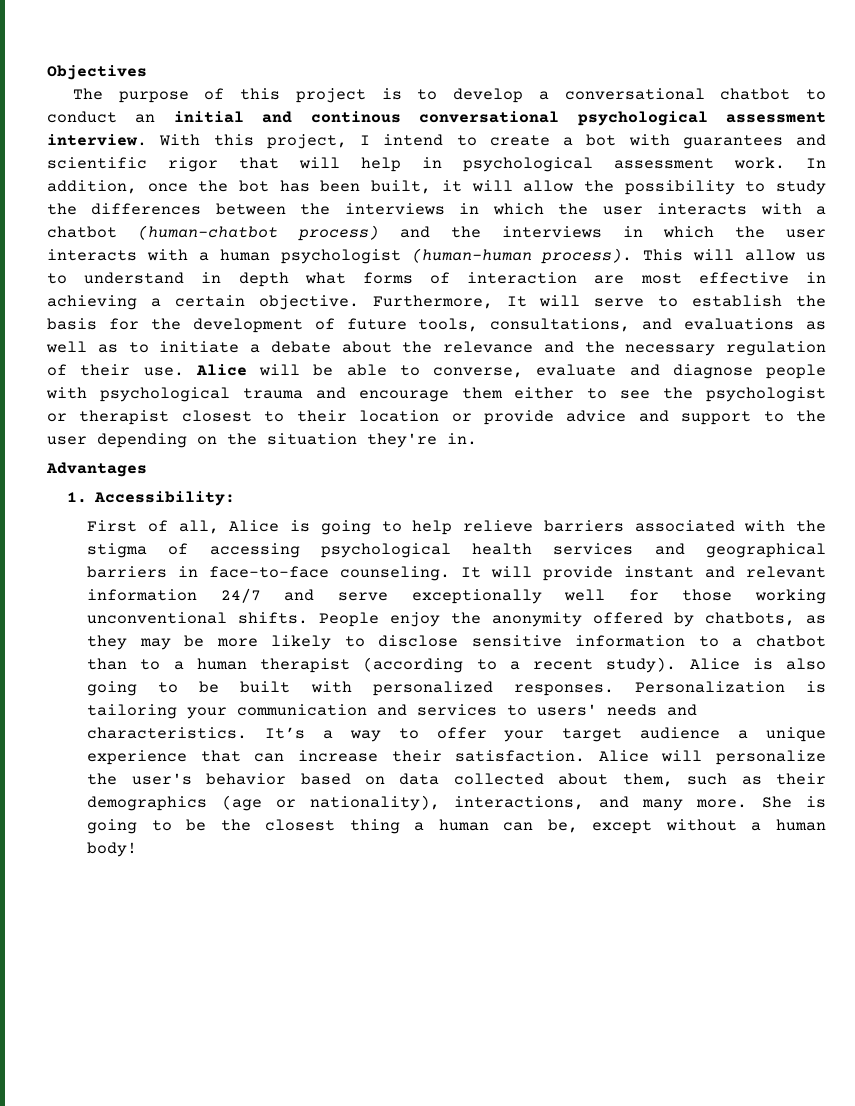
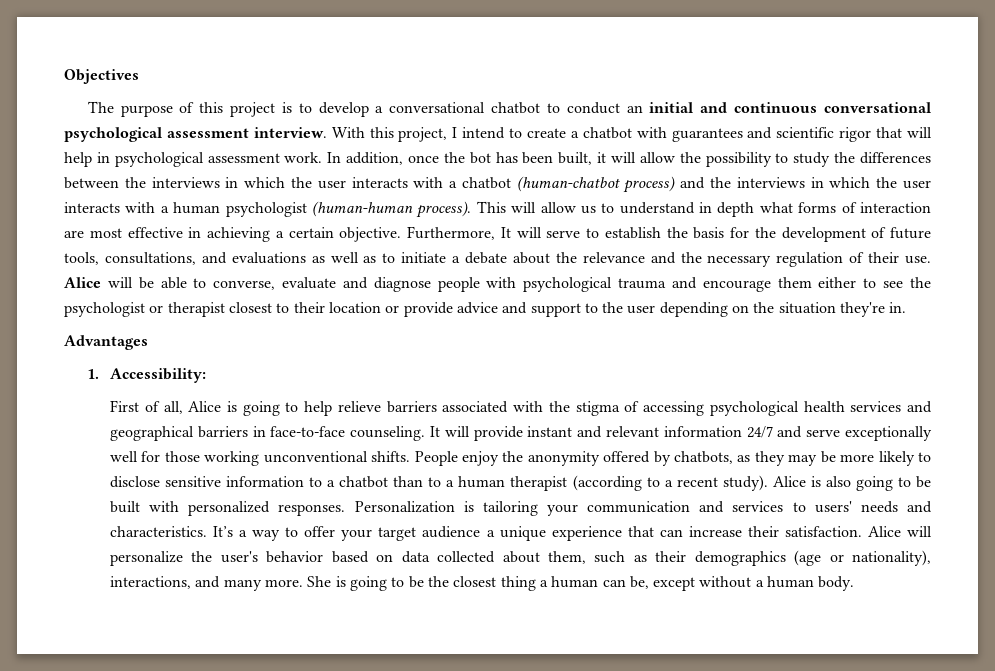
- The purpose of this project is to develop a conversational chatbot to conduct an initial and continous conversational psychological assessment interview.
+ The purpose of this project is to develop a conversational chatbot to conduct an initial and continuous conversational psychological assessment interview.
- With this project, I intend to create a bot with guarantees and scientific rigor that will help in psychological assessment work.
+ With this project, I intend to create a chatbot with guarantees and scientific rigor that will help in psychological assessment work.
- She is going to be the closest thing a human can be, except without a human body!
+ She is going to be the closest thing a human can be, except without a human body.

